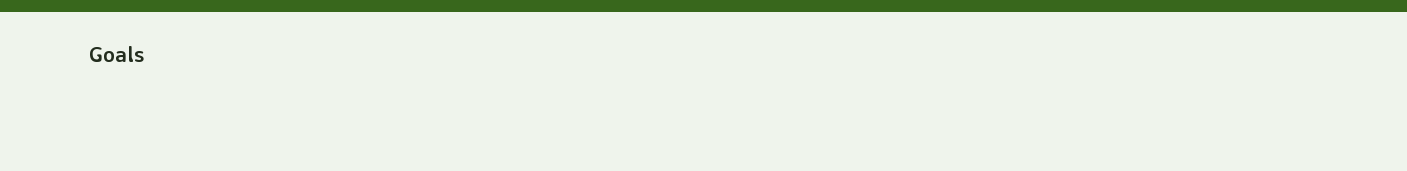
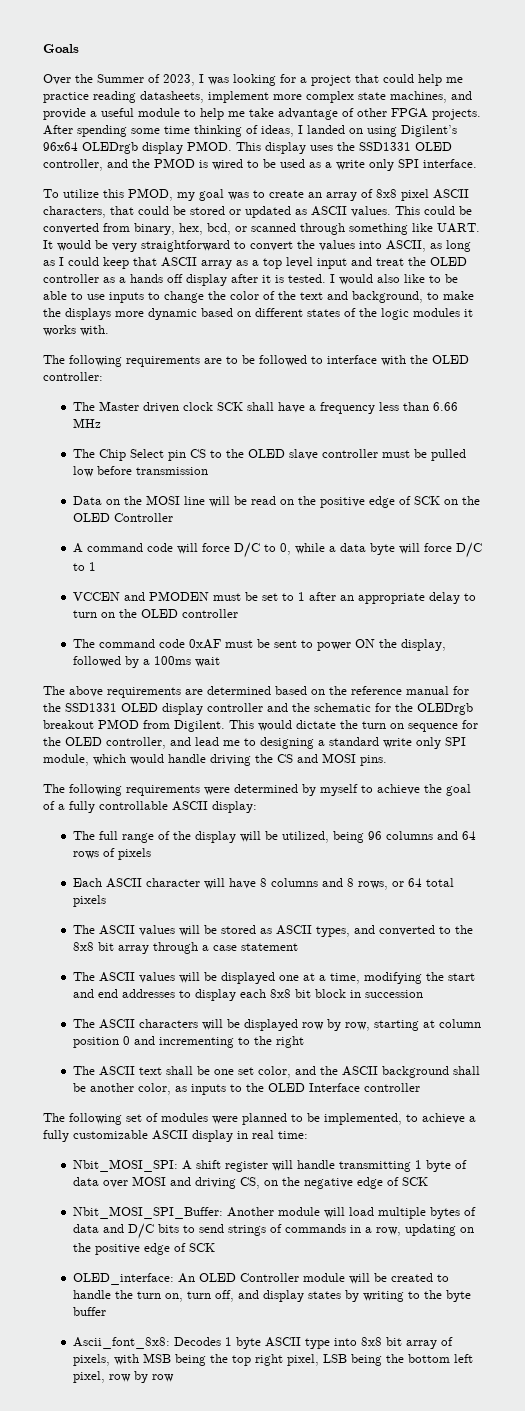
+ Over the Summer of 2023, I was looking for a project that could help me practice reading datasheets, implement more complex state machines, and provide a useful module to help me take advantage of other FPGA projects. After spending some time thinking of ideas, I landed on using Digilent’s 96x64 OLEDrgb display PMOD. This display uses the SSD1331 OLED controller, and the PMOD is wired to be used as a write only SPI interface.
+ To utilize this PMOD, my goal was to create an array of 8x8 pixel ASCII characters, that could be stored or updated as ASCII values. This could be converted from binary, hex, bcd, or scanned through something like UART. It would be very straightforward to convert the values into ASCII, as long as I could keep that ASCII array as a top level input and treat the OLED controller as a hands off display after it is tested. I would also like to be able to use inputs to change the color of the text and background, to make the displays more dynamic based on different states of the logic modules it works with.
+ The following requirements are to be followed to interface with the OLED controller:
+ The Master driven clock SCK shall have a frequency less than 6.66 MHz
+ The Chip Select pin CS to the OLED slave controller must be pulled low before transmission
+ Data on the MOSI line will be read on the positive edge of SCK on the OLED Controller
+ A command code will force D/C to 0, while a data byte will force D/C to 1
+ VCCEN and PMODEN must be set to 1 after an appropriate delay to turn on the OLED controller
+ The command code 0xAF must be sent to power ON the display, followed by a 100ms wait
+ The above requirements are determined based on the reference manual for the SSD1331 OLED display controller and the schematic for the OLEDrgb breakout PMOD from Digilent. This would dictate the turn on sequence for the OLED controller, and lead me to designing a standard write only SPI module, which would handle driving the CS and MOSI pins.
+ The following requirements were determined by myself to achieve the goal of a fully controllable ASCII display:
+ The full range of the display will be utilized, being 96 columns and 64 rows of pixels
+ Each ASCII character will have 8 columns and 8 rows, or 64 total pixels
+ The ASCII values will be stored as ASCII types, and converted to the 8x8 bit array through a case statement
+ The ASCII values will be displayed one at a time, modifying the start and end addresses to display each 8x8 bit block in succession
+ The ASCII characters will be displayed row by row, starting at column position 0 and incrementing to the right
+ The ASCII text shall be one set color, and the ASCII background shall be another color, as inputs to the OLED Interface controller
+ The following set of modules were planned to be implemented, to achieve a fully customizable ASCII display in real time:
+ Nbit_MOSI_SPI: A shift register will handle transmitting 1 byte of data over MOSI and driving CS, on the negative edge of SCK
+ Nbit_MOSI_SPI_Buffer: Another module will load multiple bytes of data and D/C bits to send strings of commands in a row, updating on the positive edge of SCK
+ OLED_interface: An OLED Controller module will be created to handle the turn on, turn off, and display states by writing to the byte buffer
+ Ascii_font_8x8: Decodes 1 byte ASCII type into 8x8 bit array of pixels, with MSB being the top right pixel, LSB being the bottom left pixel, row by row

